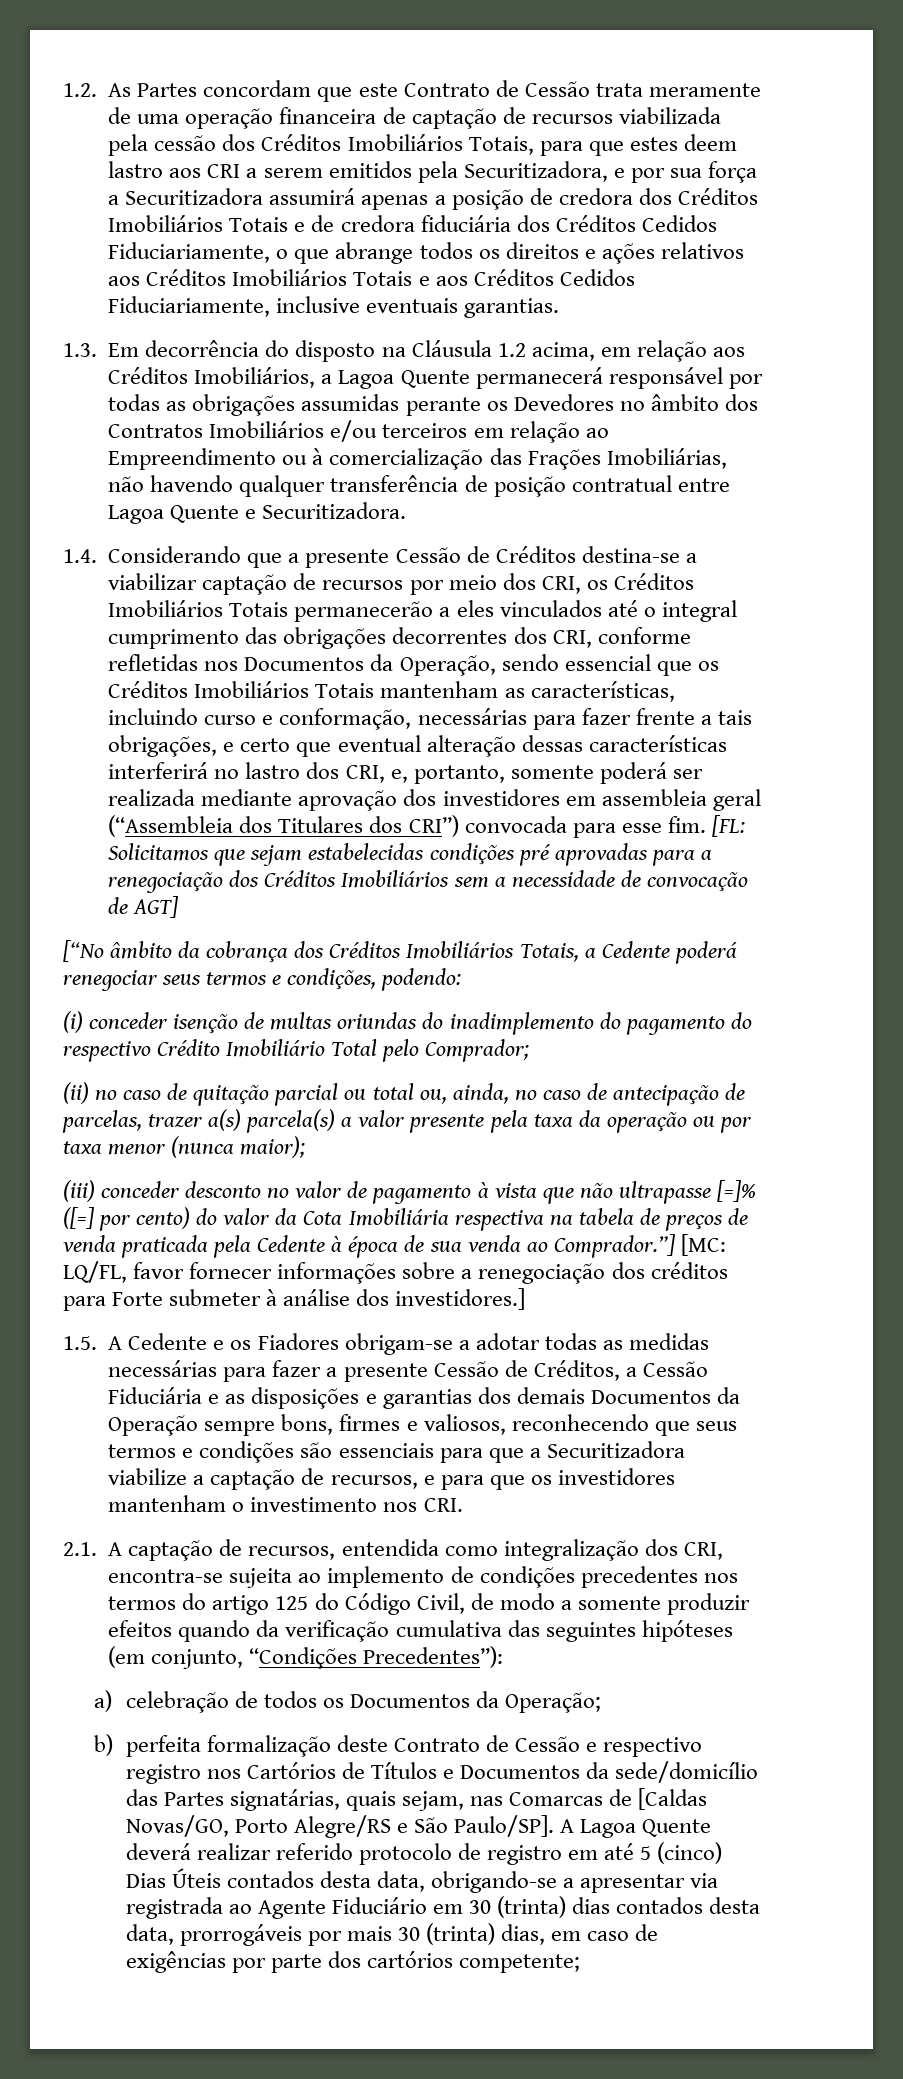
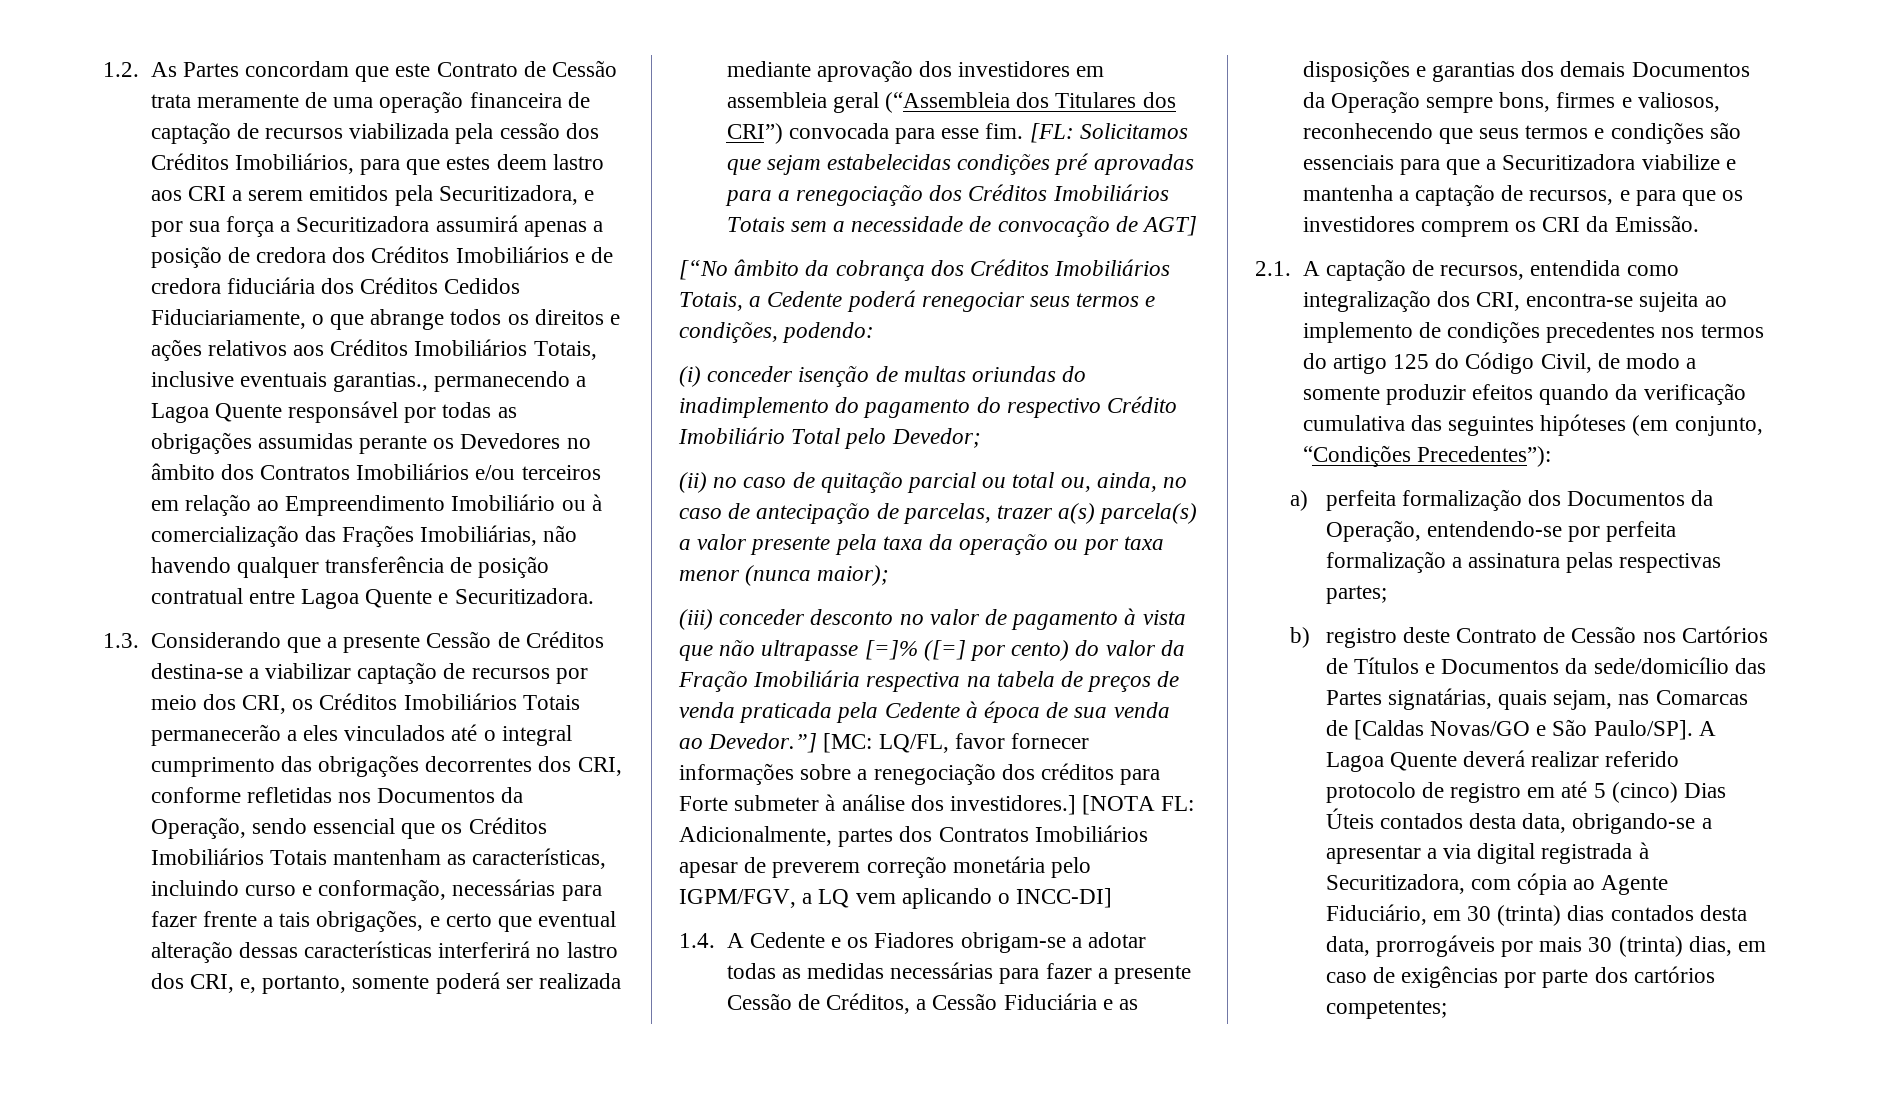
- 1.2. As Partes concordam que este Contrato de Cessão trata meramente de uma operação financeira de captação de recursos viabilizada pela cessão dos Créditos Imobiliários Totais, para que estes deem lastro aos CRI a serem emitidos pela Securitizadora, e por sua força a Securitizadora assumirá apenas a posição de credora dos Créditos Imobiliários Totais e de credora fiduciária dos Créditos Cedidos Fiduciariamente, o que abrange todos os direitos e ações relativos aos Créditos Imobiliários Totais e aos Créditos Cedidos Fiduciariamente, inclusive eventuais garantias.
- 1.3. Em decorrência do disposto na Cláusula 1.2 acima, em relação aos Créditos Imobiliários, a Lagoa Quente permanecerá responsável por todas as obrigações assumidas perante os Devedores no âmbito dos Contratos Imobiliários e/ou terceiros em relação ao Empreendimento ou à comercialização das Frações Imobiliárias, não havendo qualquer transferência de posição contratual entre Lagoa Quente e Securitizadora.
+ 1.2. As Partes concordam que este Contrato de Cessão trata meramente de uma operação financeira de captação de recursos viabilizada pela cessão dos Créditos Imobiliários, para que estes deem lastro aos CRI a serem emitidos pela Securitizadora, e por sua força a Securitizadora assumirá apenas a posição de credora dos Créditos Imobiliários e de credora fiduciária dos Créditos Cedidos Fiduciariamente, o que abrange todos os direitos e ações relativos aos Créditos Imobiliários Totais, inclusive eventuais garantias., permanecendo a Lagoa Quente responsável por todas as obrigações assumidas perante os Devedores no âmbito dos Contratos Imobiliários e/ou terceiros em relação ao Empreendimento Imobiliário ou à comercialização das Frações Imobiliárias, não havendo qualquer transferência de posição contratual entre Lagoa Quente e Securitizadora.
- 1.4. Considerando que a presente Cessão de Créditos destina-se a viabilizar captação de recursos por meio dos CRI, os Créditos Imobiliários Totais permanecerão a eles vinculados até o integral cumprimento das obrigações decorrentes dos CRI, conforme refletidas nos Documentos da Operação, sendo essencial que os Créditos Imobiliários Totais mantenham as características, incluindo curso e conformação, necessárias para fazer frente a tais obrigações, e certo que eventual alteração dessas características interferirá no lastro dos CRI, e, portanto, somente poderá ser realizada mediante aprovação dos investidores em assembleia geral (“Assembleia dos Titulares dos CRI”) convocada para esse fim.
+ 1.3. Considerando que a presente Cessão de Créditos destina-se a viabilizar captação de recursos por meio dos CRI, os Créditos Imobiliários Totais permanecerão a eles vinculados até o integral cumprimento das obrigações decorrentes dos CRI, conforme refletidas nos Documentos da Operação, sendo essencial que os Créditos Imobiliários Totais mantenham as características, incluindo curso e conformação, necessárias para fazer frente a tais obrigações, e certo que eventual alteração dessas características interferirá no lastro dos CRI, e, portanto, somente poderá ser realizada mediante aprovação dos investidores em assembleia geral (“Assembleia dos Titulares dos CRI”) convocada para esse fim.
- [FL: Solicitamos que sejam estabelecidas condições pré aprovadas para a renegociação dos Créditos Imobiliários sem a necessidade de convocação de AGT]
+ [FL: Solicitamos que sejam estabelecidas condições pré aprovadas para a renegociação dos Créditos Imobiliários Totais sem a necessidade de convocação de AGT]
- (i) conceder isenção de multas oriundas do inadimplemento do pagamento do respectivo Crédito Imobiliário Total pelo Comprador;
+ (i) conceder isenção de multas oriundas do inadimplemento do pagamento do respectivo Crédito Imobiliário Total pelo Devedor;
- (iii) conceder desconto no valor de pagamento à vista que não ultrapasse [=]% ([=] por cento) do valor da Cota Imobiliária respectiva na tabela de preços de venda praticada pela Cedente à época de sua venda ao Comprador.”]
+ (iii) conceder desconto no valor de pagamento à vista que não ultrapasse [=]% ([=] por cento) do valor da Fração Imobiliária respectiva na tabela de preços de venda praticada pela Cedente à época de sua venda ao Devedor.”]
- LQ/FL, favor fornecer informações sobre a renegociação dos créditos para Forte submeter à análise dos investidores.]
- 1.5. A Cedente e os Fiadores obrigam-se a adotar todas as medidas necessárias para fazer a presente Cessão de Créditos, a Cessão Fiduciária e as disposições e garantias dos demais Documentos da Operação sempre bons, firmes e valiosos, reconhecendo que seus termos e condições são essenciais para que a Securitizadora viabilize a captação de recursos, e para que os investidores mantenham o investimento nos CRI.
+ LQ/FL, favor fornecer informações sobre a renegociação dos créditos para Forte submeter à análise dos investidores.] [NOTA FL: Adicionalmente, partes dos Contratos Imobiliários apesar de preverem correção monetária pelo IGPM/FGV, a LQ vem aplicando o INCC-DI]
+ 1.4. A Cedente e os Fiadores obrigam-se a adotar todas as medidas necessárias para fazer a presente Cessão de Créditos, a Cessão Fiduciária e as disposições e garantias dos demais Documentos da Operação sempre bons, firmes e valiosos, reconhecendo que seus termos e condições são essenciais para que a Securitizadora viabilize e mantenha a captação de recursos, e para que os investidores comprem os CRI da Emissão.
- a) celebração de todos os Documentos da Operação;
+ a) perfeita formalização dos Documentos da Operação, entendendo-se por perfeita formalização a assinatura pelas respectivas partes;
- b) perfeita formalização deste Contrato de Cessão e respectivo registro nos Cartórios de Títulos e Documentos da sede/domicílio das Partes signatárias, quais sejam, nas Comarcas de [Caldas Novas/GO, Porto Alegre/RS e São Paulo/SP].
+ b) registro deste Contrato de Cessão nos Cartórios de Títulos e Documentos da sede/domicílio das Partes signatárias, quais sejam, nas Comarcas de [Caldas Novas/GO e São Paulo/SP].
- A Lagoa Quente deverá realizar referido protocolo de registro em até 5 (cinco) Dias Úteis contados desta data, obrigando-se a apresentar via registrada ao Agente Fiduciário em 30 (trinta) dias contados desta data, prorrogáveis por mais 30 (trinta) dias, em caso de exigências por parte dos cartórios competente;
+ A Lagoa Quente deverá realizar referido protocolo de registro em até 5 (cinco) Dias Úteis contados desta data, obrigando-se a apresentar a via digital registrada à Securitizadora, com cópia ao Agente Fiduciário, em 30 (trinta) dias contados desta data, prorrogáveis por mais 30 (trinta) dias, em caso de exigências por parte dos cartórios competentes;

